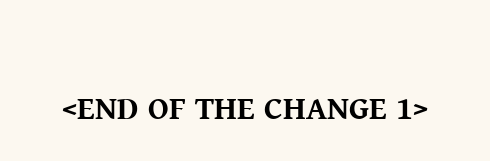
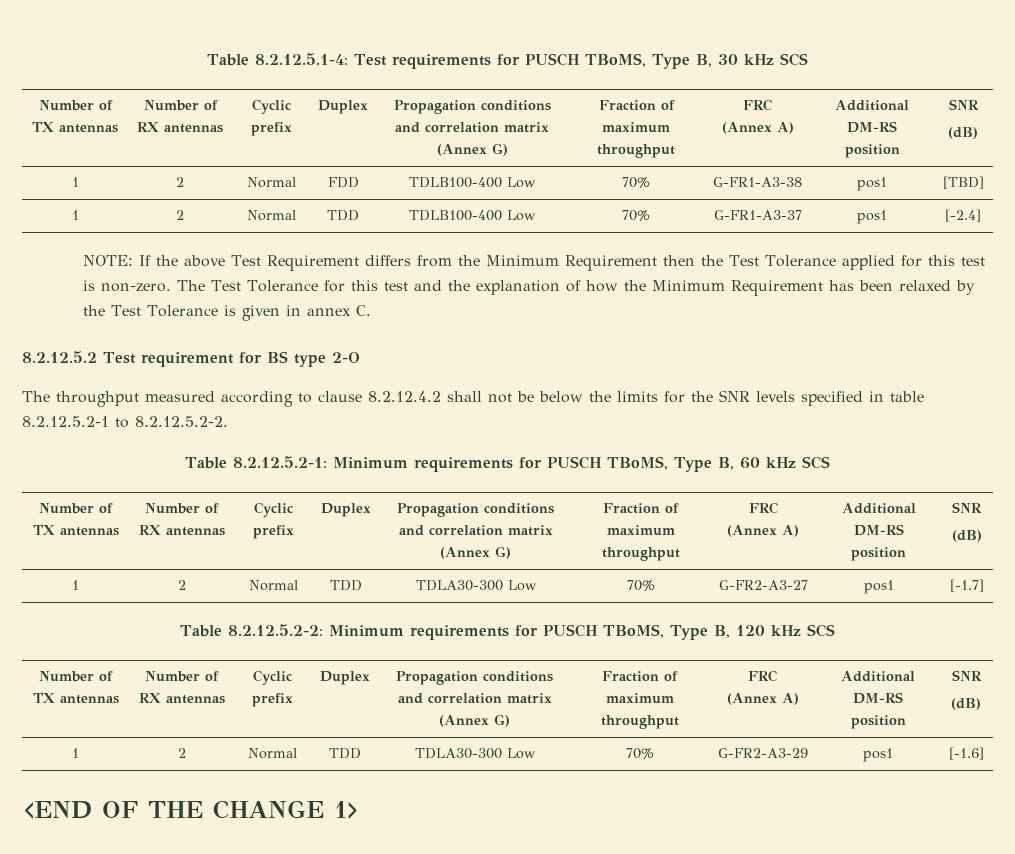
+ Table 8.2.12.5.1-4: Test requirements for PUSCH TBoMS, Type B, 30 kHz SCS
+ Number of TX antennas | Number of RX antennas | Cyclic prefix | Duplex | Propagation conditions and correlation matrix (Annex G) | Fraction of maximum throughput | FRC
+ (Annex A) | Additional DM-RS position | SNR
+ (dB)
+ 1 | 2 | Normal | FDD | TDLB100-400 Low | 70% | G-FR1-A3-38 | pos1 | [TBD]
+ 1 | 2 | Normal | TDD | TDLB100-400 Low | 70% | G-FR1-A3-37 | pos1 | [-2.4]
+ NOTE: If the above Test Requirement differs from the Minimum Requirement then the Test Tolerance applied for this test is non-zero. The Test Tolerance for this test and the explanation of how the Minimum Requirement has been relaxed by the Test Tolerance is given in annex C.
+ 8.2.12.5.2 Test requirement for BS type 2-O
+ The throughput measured according to clause 8.2.12.4.2 shall not be below the limits for the SNR levels specified in table 8.2.12.5.2-1 to 8.2.12.5.2-2.
+ Table 8.2.12.5.2-1: Minimum requirements for PUSCH TBoMS, Type B, 60 kHz SCS
+ Number of TX antennas | Number of RX antennas | Cyclic prefix | Duplex | Propagation conditions and correlation matrix (Annex G) | Fraction of maximum throughput | FRC
+ (Annex A) | Additional DM-RS position | SNR
+ (dB)
+ 1 | 2 | Normal | TDD | TDLA30-300 Low | 70% | G-FR2-A3-27 | pos1 | [-1.7]
+ Table 8.2.12.5.2-2: Minimum requirements for PUSCH TBoMS, Type B, 120 kHz SCS
+ Number of TX antennas | Number of RX antennas | Cyclic prefix | Duplex | Propagation conditions and correlation matrix (Annex G) | Fraction of maximum throughput | FRC
+ (Annex A) | Additional DM-RS position | SNR
+ (dB)
+ 1 | 2 | Normal | TDD | TDLA30-300 Low | 70% | G-FR2-A3-29 | pos1 | [-1.6]

